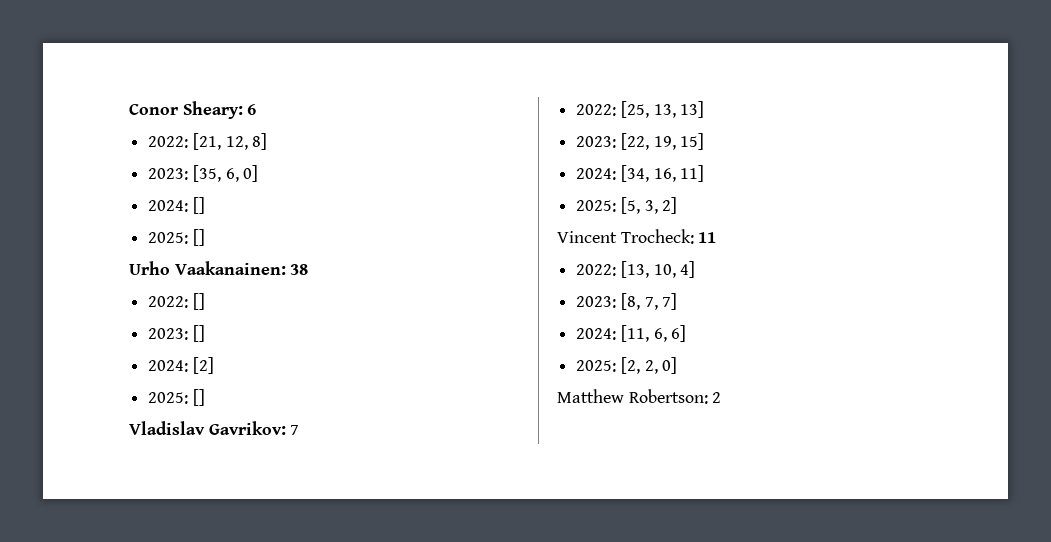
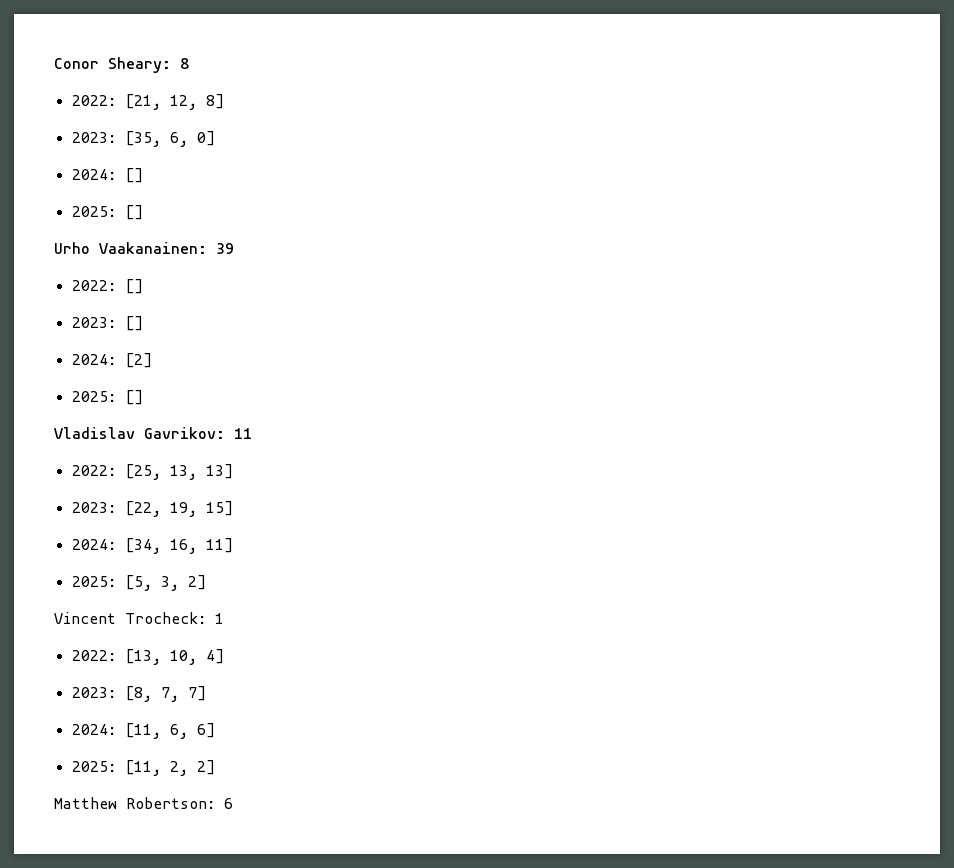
- Conor Sheary: 6
+ Conor Sheary: 8
- Urho Vaakanainen: 38
+ Urho Vaakanainen: 39
- Vladislav Gavrikov: 7
+ Vladislav Gavrikov: 11
- Vincent Trocheck: 11
+ Vincent Trocheck: 1
- 2025: [2, 2, 0]
+ 2025: [11, 2, 2]
- Matthew Robertson: 2
+ Matthew Robertson: 6

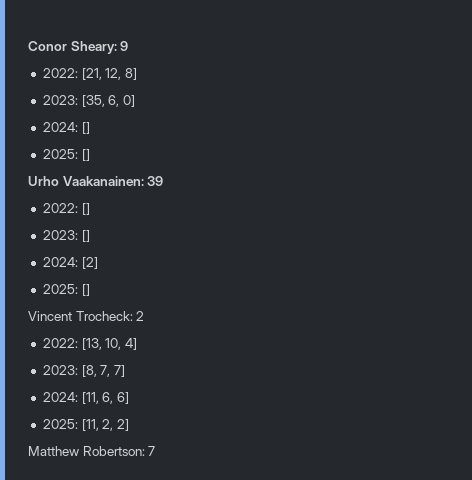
- Conor Sheary: 8
+ Conor Sheary: 9
- Vladislav Gavrikov: 11
- 2022: [25, 13, 13]
- 2023: [22, 19, 15]
- 2024: [34, 16, 11]
- 2025: [5, 3, 2]
- Vincent Trocheck: 1
+ Vincent Trocheck: 2
- Matthew Robertson: 6
+ Matthew Robertson: 7

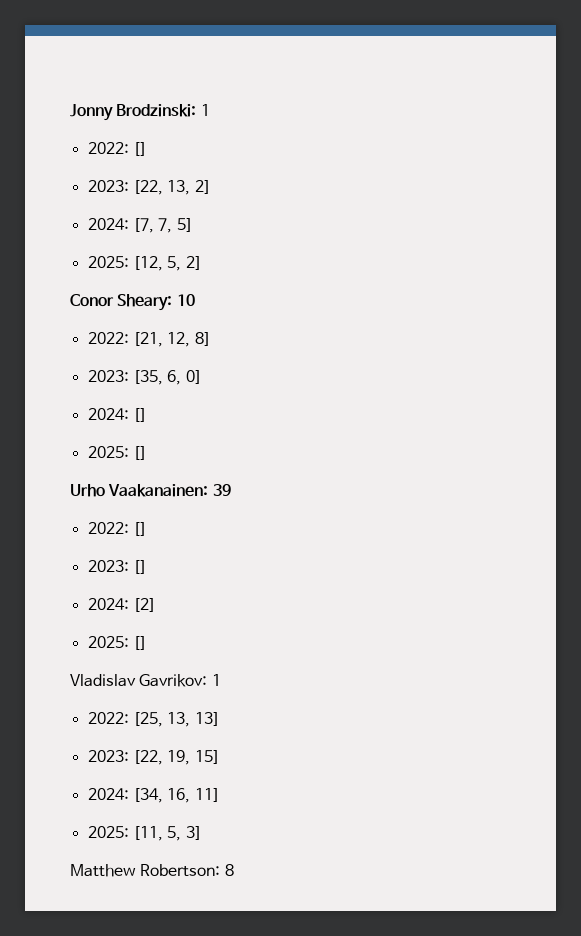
+ Jonny Brodzinski: 1
+ 2022: []
+ 2023: [22, 13, 2]
+ 2024: [7, 7, 5]
+ 2025: [12, 5, 2]
- Conor Sheary: 9
+ Conor Sheary: 10
- Vincent Trocheck: 2
- 2022: [13, 10, 4]
- 2023: [8, 7, 7]
- 2024: [11, 6, 6]
+ Vladislav Gavrikov: 1
+ 2022: [25, 13, 13]
+ 2023: [22, 19, 15]
+ 2024: [34, 16, 11]
- 2025: [11, 2, 2]
+ 2025: [11, 5, 3]
- Matthew Robertson: 7
+ Matthew Robertson: 8

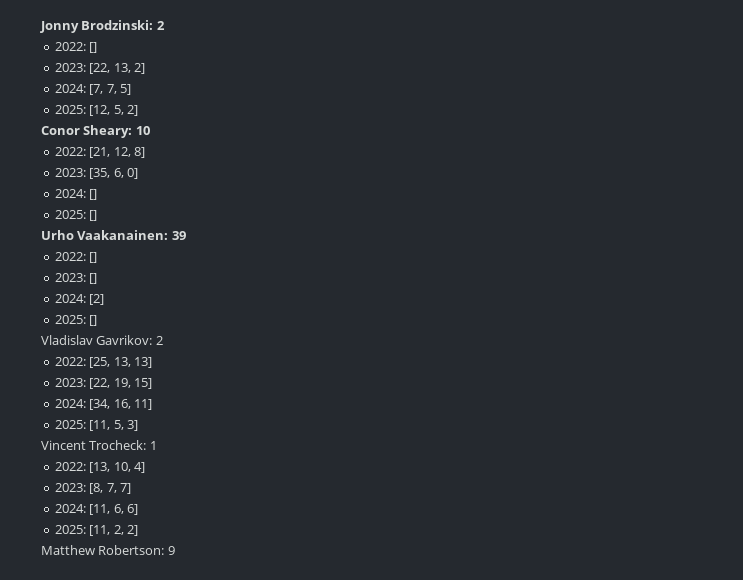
- Jonny Brodzinski: 1
+ Jonny Brodzinski: 2
- Vladislav Gavrikov: 1
+ Vladislav Gavrikov: 2
+ Vincent Trocheck: 1
+ 2022: [13, 10, 4]
+ 2023: [8, 7, 7]
+ 2024: [11, 6, 6]
+ 2025: [11, 2, 2]
- Matthew Robertson: 8
+ Matthew Robertson: 9

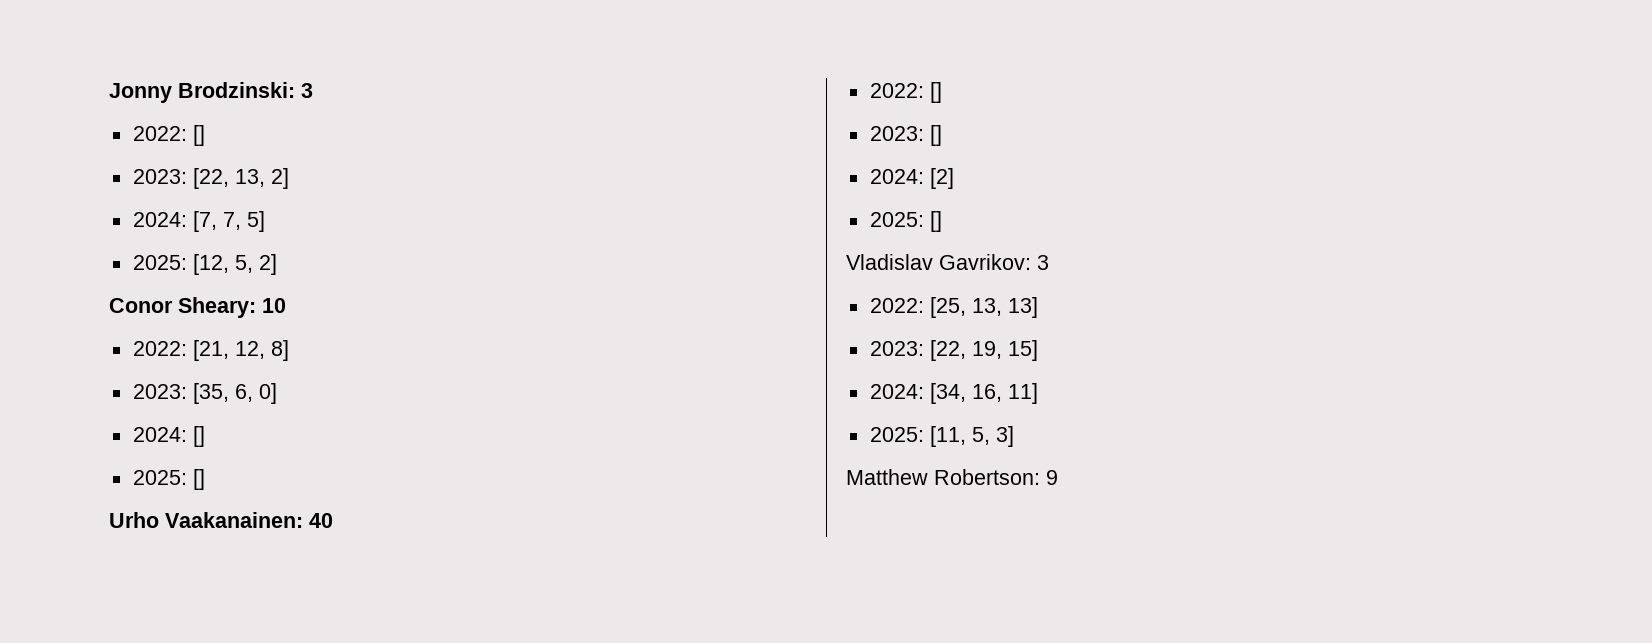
- Jonny Brodzinski: 2
+ Jonny Brodzinski: 3
- Urho Vaakanainen: 39
+ Urho Vaakanainen: 40
- Vladislav Gavrikov: 2
+ Vladislav Gavrikov: 3
- Vincent Trocheck: 1
- 2022: [13, 10, 4]
- 2023: [8, 7, 7]
- 2024: [11, 6, 6]
- 2025: [11, 2, 2]

